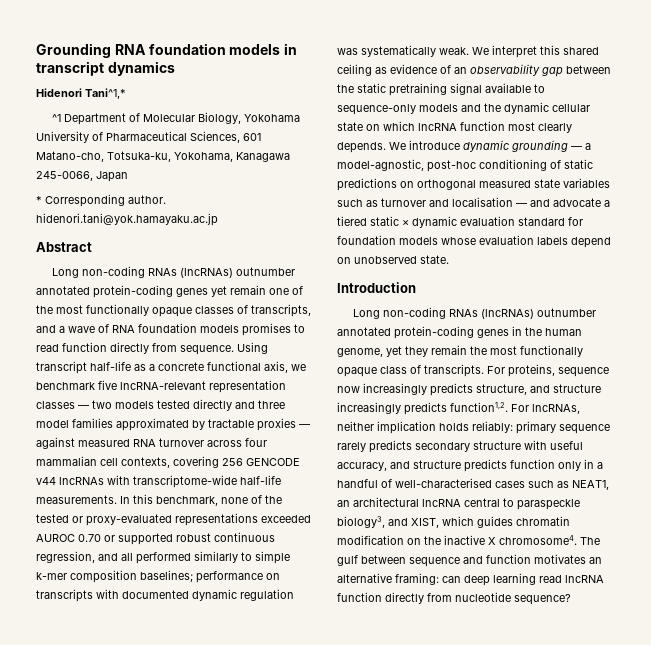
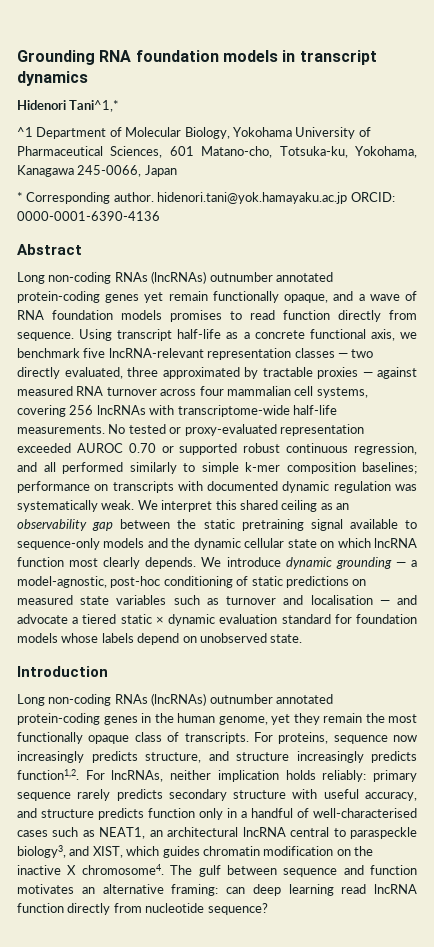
- * Corresponding author. hidenori.tani@yok.hamayaku.ac.jp
+ * Corresponding author. hidenori.tani@yok.hamayaku.ac.jp ORCID: 0000-0001-6390-4136
- Long non-coding RNAs (lncRNAs) outnumber annotated protein-coding genes yet remain one of the most functionally opaque classes of transcripts, and a wave of RNA foundation models promises to read function directly from sequence.
+ Long non-coding RNAs (lncRNAs) outnumber annotated protein-coding genes yet remain functionally opaque, and a wave of RNA foundation models promises to read function directly from sequence.
- Using transcript half-life as a concrete functional axis, we benchmark five lncRNA-relevant representation classes — two models tested directly and three model families approximated by tractable proxies — against measured RNA turnover across four mammalian cell contexts, covering 256 GENCODE v44 lncRNAs with transcriptome-wide half-life measurements.
+ Using transcript half-life as a concrete functional axis, we benchmark five lncRNA-relevant representation classes — two directly evaluated, three approximated by tractable proxies — against measured RNA turnover across four mammalian cell systems, covering 256 lncRNAs with transcriptome-wide half-life measurements.
- In this benchmark, none of the tested or proxy-evaluated representations exceeded AUROC 0.70 or supported robust continuous regression, and all performed similarly to simple k-mer composition baselines; performance on transcripts with documented dynamic regulation was systematically weak.
+ No tested or proxy-evaluated representation exceeded AUROC 0.70 or supported robust continuous regression, and all performed similarly to simple k-mer composition baselines; performance on transcripts with documented dynamic regulation was systematically weak.
- We interpret this shared ceiling as evidence of an observability gap between the static pretraining signal available to sequence-only models and the dynamic cellular state on which lncRNA function most clearly depends.
+ We interpret this shared ceiling as an observability gap between the static pretraining signal available to sequence-only models and the dynamic cellular state on which lncRNA function most clearly depends.
- We introduce dynamic grounding — a model-agnostic, post-hoc conditioning of static predictions on orthogonal measured state variables such as turnover and localisation — and advocate a tiered static × dynamic evaluation standard for foundation models whose evaluation labels depend on unobserved state.
+ We introduce dynamic grounding — a model-agnostic, post-hoc conditioning of static predictions on measured state variables such as turnover and localisation — and advocate a tiered static × dynamic evaluation standard for foundation models whose labels depend on unobserved state.

